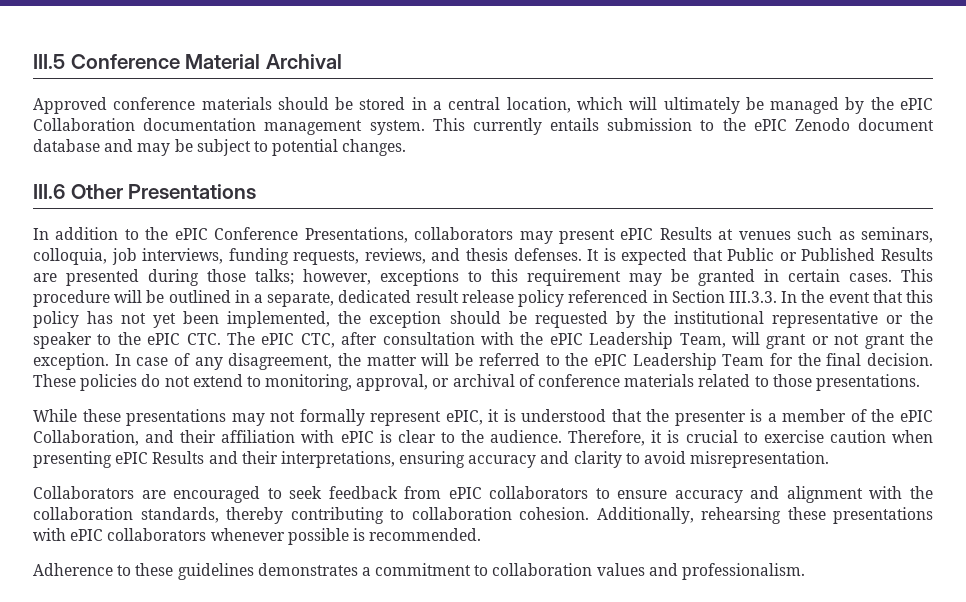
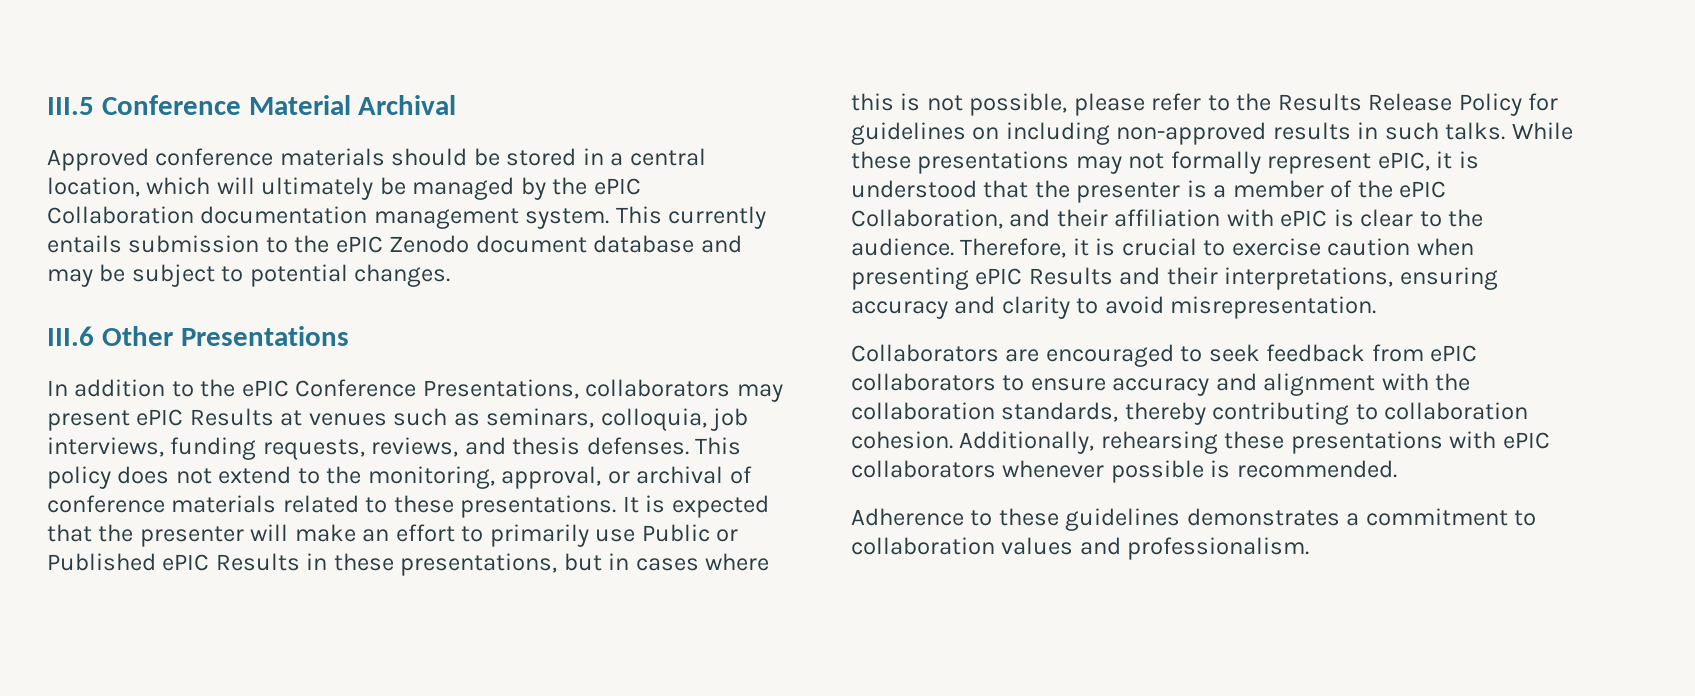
- It is expected that Public or Published Results are presented during those talks; however, exceptions to this requirement may be granted in certain cases. This procedure will be outlined in a separate, dedicated result release policy referenced in Section III.3.3. In the event that this policy has not yet been implemented, the exception should be requested by the institutional representative or the speaker to the ePIC CTC. The ePIC CTC, after consultation with the ePIC Leadership Team, will grant or not grant the exception. In case of any disagreement, the matter will be referred to the ePIC Leadership Team for the final decision. These policies do not extend to monitoring, approval, or archival of conference materials related to those presentations.
- While these presentations may not formally represent ePIC, it is understood that the presenter is a member of the ePIC Collaboration, and their affiliation with ePIC is clear to the audience.
+ This policy does not extend to the monitoring, approval, or archival of conference materials related to these presentations. It is expected that the presenter will make an effort to primarily use Public or Published ePIC Results in these presentations, but in cases where this is not possible, please refer to the Results Release Policy for guidelines on including non-approved results in such talks. While these presentations may not formally represent ePIC, it is understood that the presenter is a member of the ePIC Collaboration, and their affiliation with ePIC is clear to the audience.

